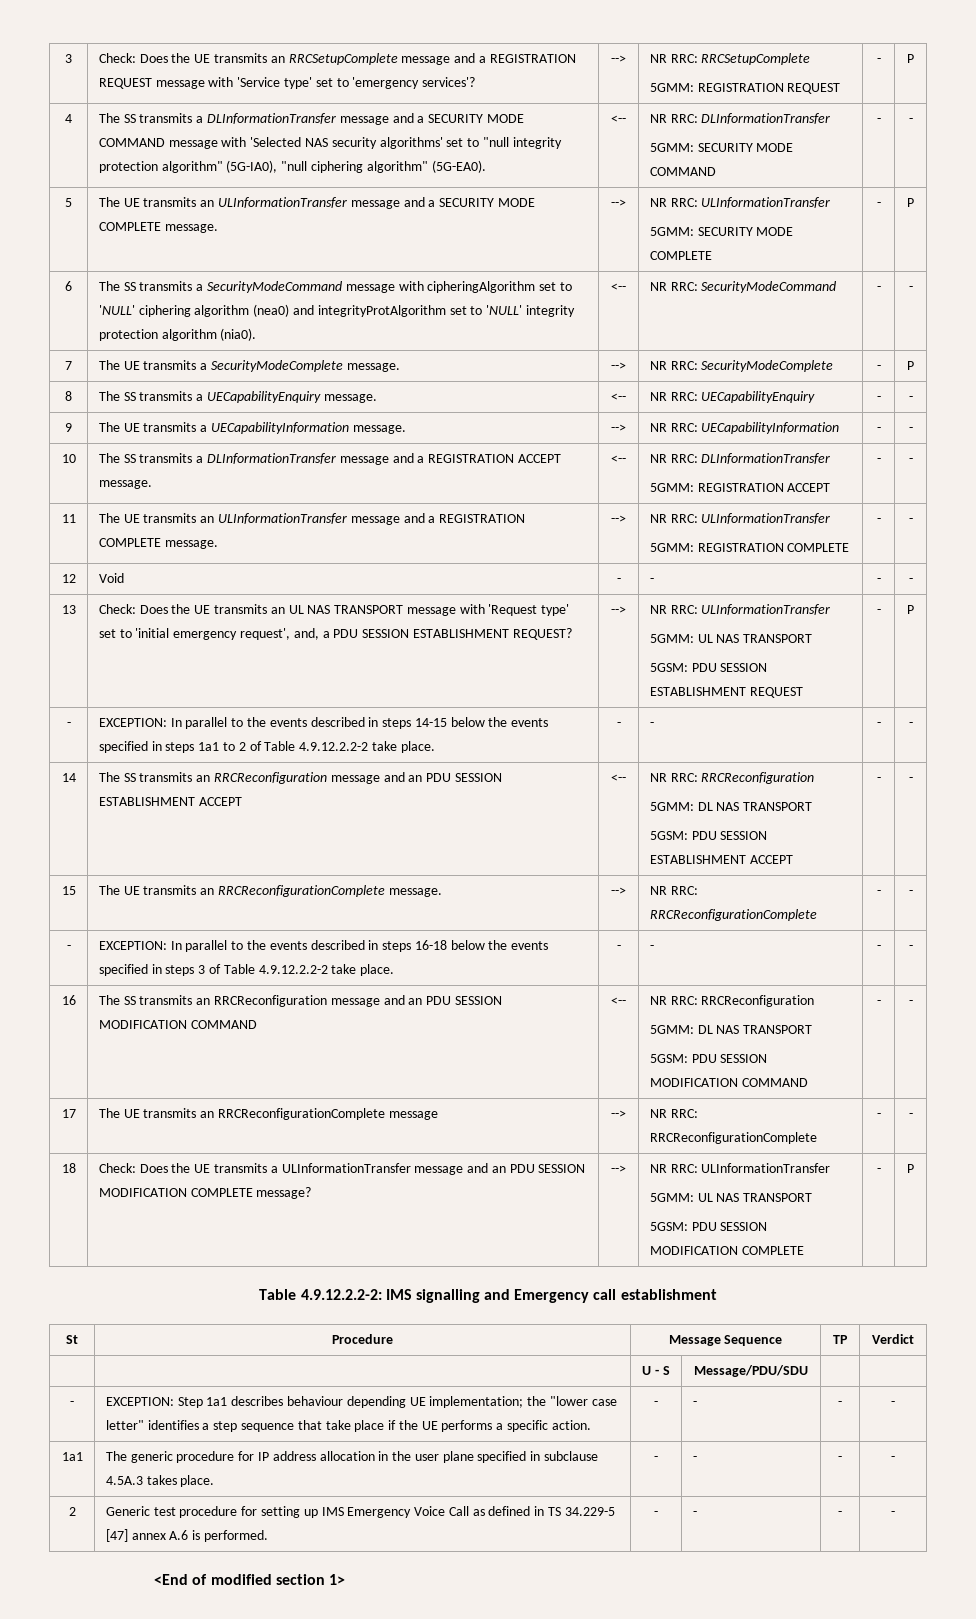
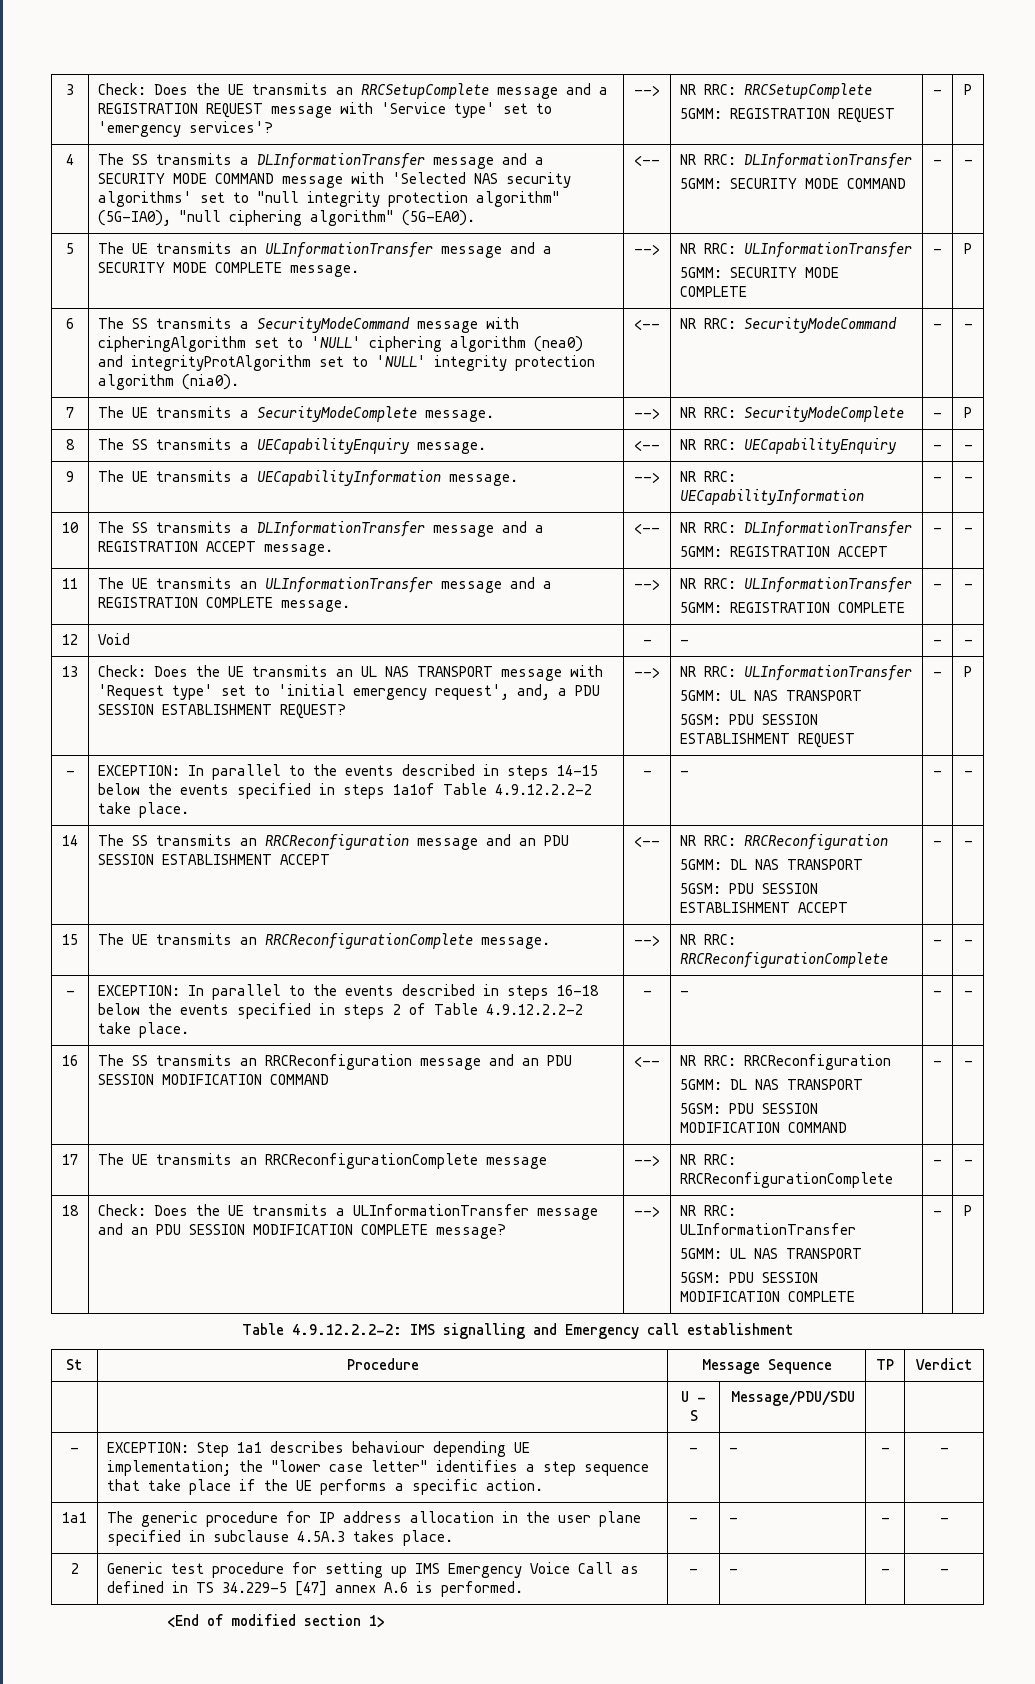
- - | EXCEPTION: In parallel to the events described in steps 14-15 below the events specified in steps 1a1 to 2 of Table 4.9.12.2.2-2 take place. | - | - | - | -
+ - | EXCEPTION: In parallel to the events described in steps 14-15 below the events specified in steps 1a1of Table 4.9.12.2.2-2 take place. | - | - | - | -
- - | EXCEPTION: In parallel to the events described in steps 16-18 below the events specified in steps 3 of Table 4.9.12.2.2-2 take place. | - | - | - | -
+ - | EXCEPTION: In parallel to the events described in steps 16-18 below the events specified in steps 2 of Table 4.9.12.2.2-2 take place. | - | - | - | -

